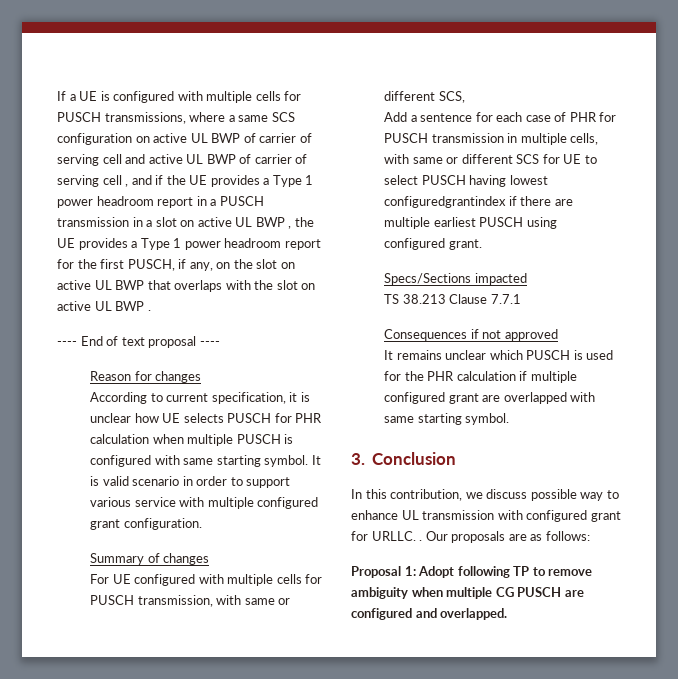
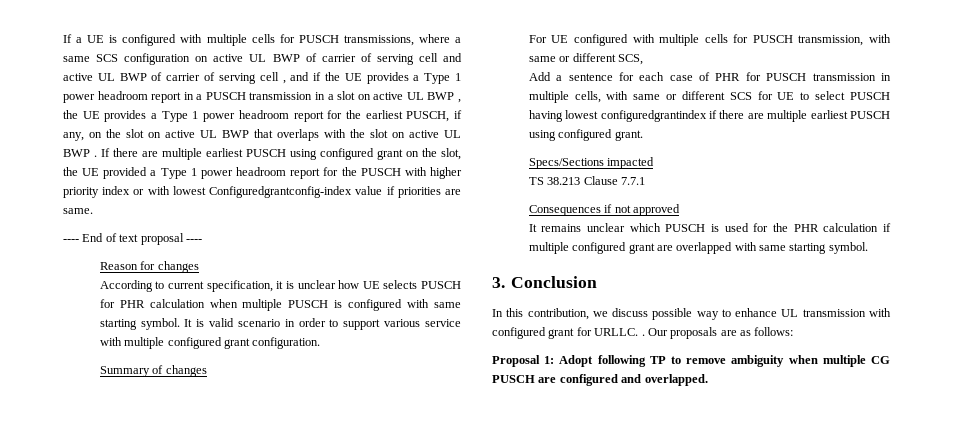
- If a UE is configured with multiple cells for PUSCH transmissions, where a same SCS configuration on active UL BWP of carrier of serving cell and active UL BWP of carrier of serving cell , and if the UE provides a Type 1 power headroom report in a PUSCH transmission in a slot on active UL BWP , the UE provides a Type 1 power headroom report for the first PUSCH, if any, on the slot on active UL BWP that overlaps with the slot on active UL BWP .
+ If a UE is configured with multiple cells for PUSCH transmissions, where a same SCS configuration on active UL BWP of carrier of serving cell and active UL BWP of carrier of serving cell , and if the UE provides a Type 1 power headroom report in a PUSCH transmission in a slot on active UL BWP , the UE provides a Type 1 power headroom report for the earliest PUSCH, if any, on the slot on active UL BWP that overlaps with the slot on active UL BWP . If there are multiple earliest PUSCH using configured grant on the slot, the UE provided a Type 1 power headroom report for the PUSCH with higher priority index or with lowest Configuredgrantconfig-index value if priorities are same.

